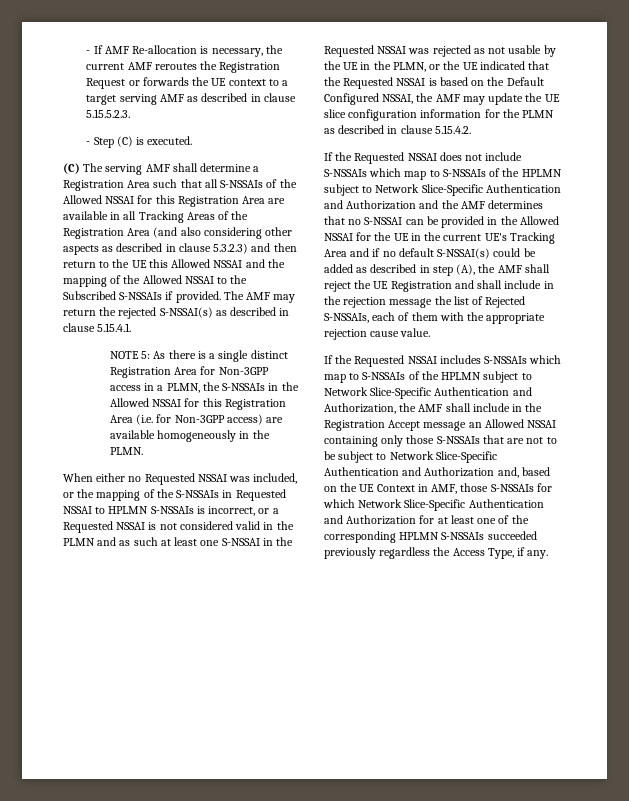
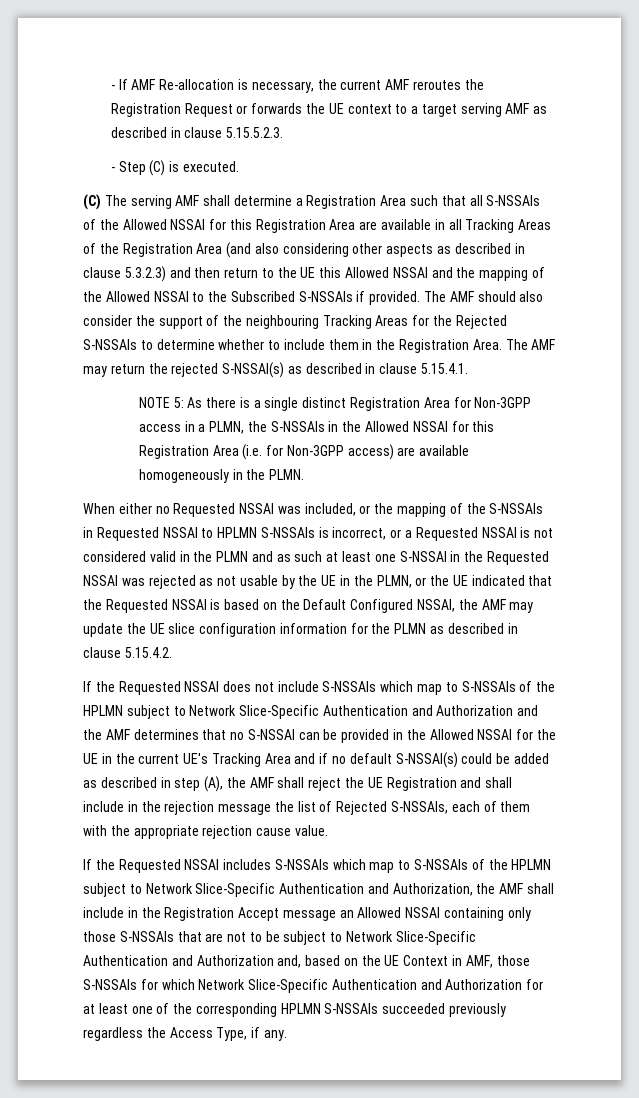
- The AMF may return the rejected S-NSSAI(s) as described in clause 5.15.4.1.
+ The AMF should also consider the support of the neighbouring Tracking Areas for the Rejected S-NSSAIs to determine whether to include them in the Registration Area. The AMF may return the rejected S-NSSAI(s) as described in clause 5.15.4.1.

